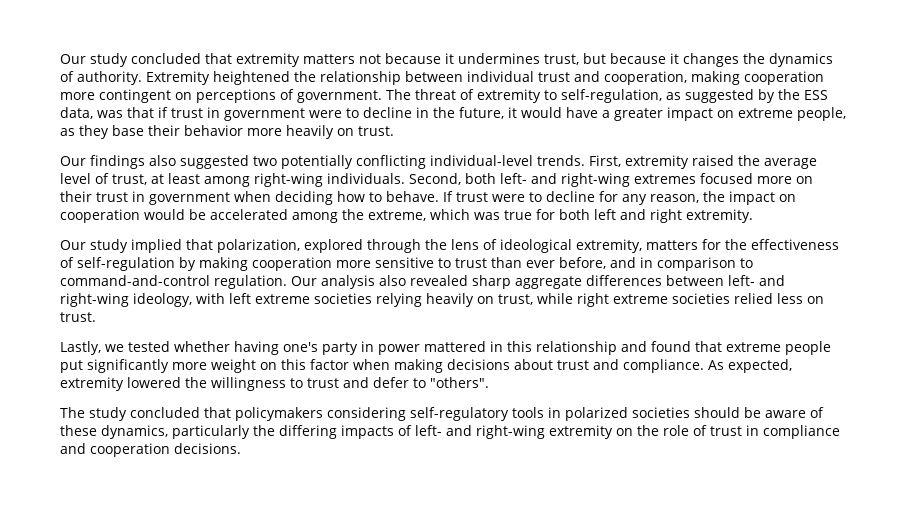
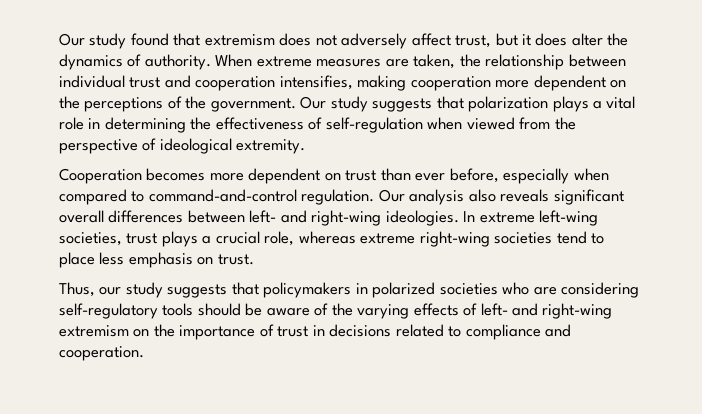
- Our study concluded that extremity matters not because it undermines trust, but because it changes the dynamics of authority. Extremity heightened the relationship between individual trust and cooperation, making cooperation more contingent on perceptions of government. The threat of extremity to self-regulation, as suggested by the ESS data, was that if trust in government were to decline in the future, it would have a greater impact on extreme people, as they base their behavior more heavily on trust.
- Our findings also suggested two potentially conflicting individual-level trends. First, extremity raised the average level of trust, at least among right-wing individuals. Second, both left- and right-wing extremes focused more on their trust in government when deciding how to behave. If trust were to decline for any reason, the impact on cooperation would be accelerated among the extreme, which was true for both left and right extremity.
- Our study implied that polarization, explored through the lens of ideological extremity, matters for the effectiveness of self-regulation by making cooperation more sensitive to trust than ever before, and in comparison to command-and-control regulation.
+ Our study found that extremism does not adversely affect trust, but it does alter the dynamics of authority. When extreme measures are taken, the relationship between individual trust and cooperation intensifies, making cooperation more dependent on the perceptions of the government. Our study suggests that polarization plays a vital role in determining the effectiveness of self-regulation when viewed from the perspective of ideological extremity.
+ Cooperation becomes more dependent on trust than ever before, especially when compared to command-and-control regulation.
- Our analysis also revealed sharp aggregate differences between left- and right-wing ideology, with left extreme societies relying heavily on trust, while right extreme societies relied less on trust.
- Lastly, we tested whether having one's party in power mattered in this relationship and found that extreme people put significantly more weight on this factor when making decisions about trust and compliance. As expected, extremity lowered the willingness to trust and defer to "others".
- The study concluded that policymakers considering self-regulatory tools in polarized societies should be aware of these dynamics, particularly the differing impacts of left- and right-wing extremity on the role of trust in compliance and cooperation decisions.
+ Our analysis also reveals significant overall differences between left- and right-wing ideologies. In extreme left-wing societies, trust plays a crucial role, whereas extreme right-wing societies tend to place less emphasis on trust.
+ Thus, our study suggests that policymakers in polarized societies who are considering self-regulatory tools should be aware of the varying effects of left- and right-wing extremism on the importance of trust in decisions related to compliance and cooperation.

